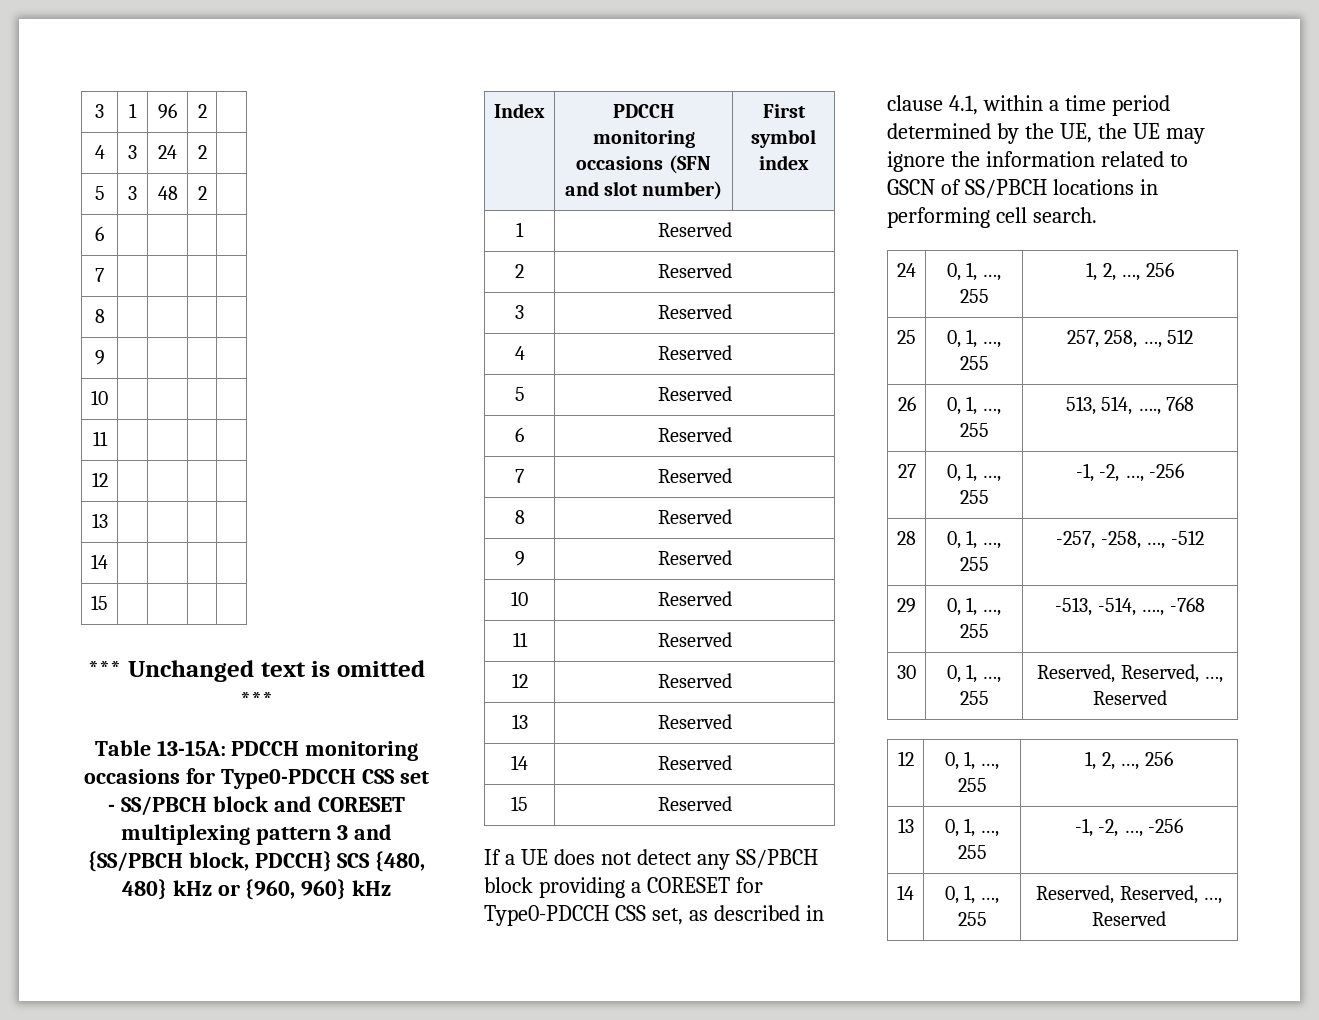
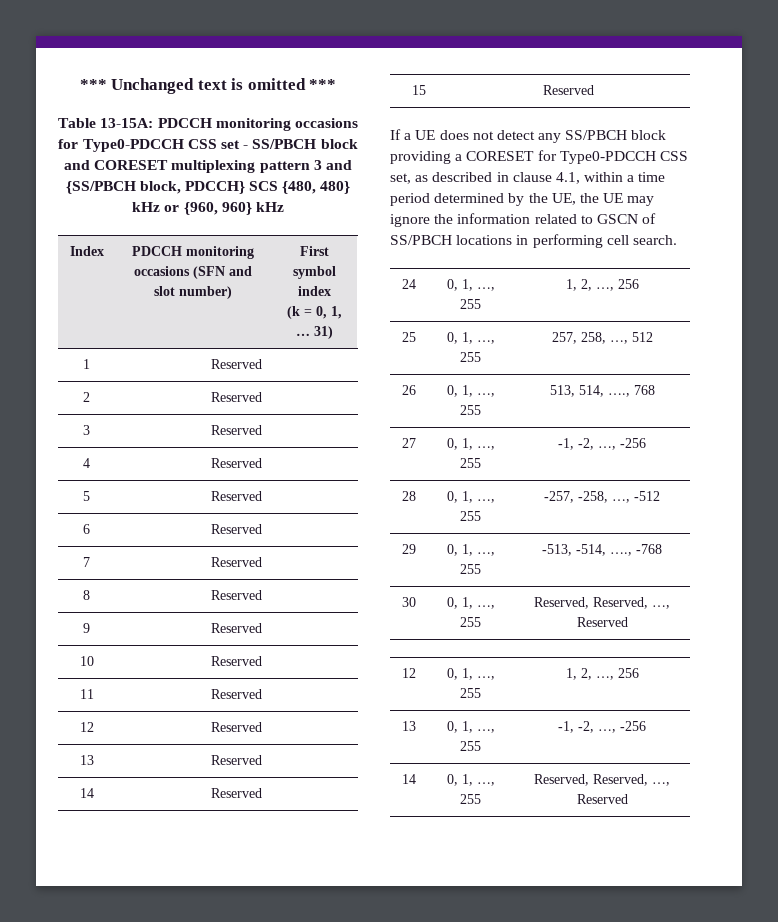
- 3 | 1 | 96 | 2 |
- 4 | 3 | 24 | 2 |
- 5 | 3 | 48 | 2 |
- 6 | | | |
- 7 | | | |
- 8 | | | |
- 9 | | | |
- 10 | | | |
- 11 | | | |
- 12 | | | |
- 13 | | | |
- 14 | | | |
- 15 | | | |
  Index | PDCCH monitoring occasions (SFN and slot number) | First symbol index
+ (k = 0, 1, … 31)

